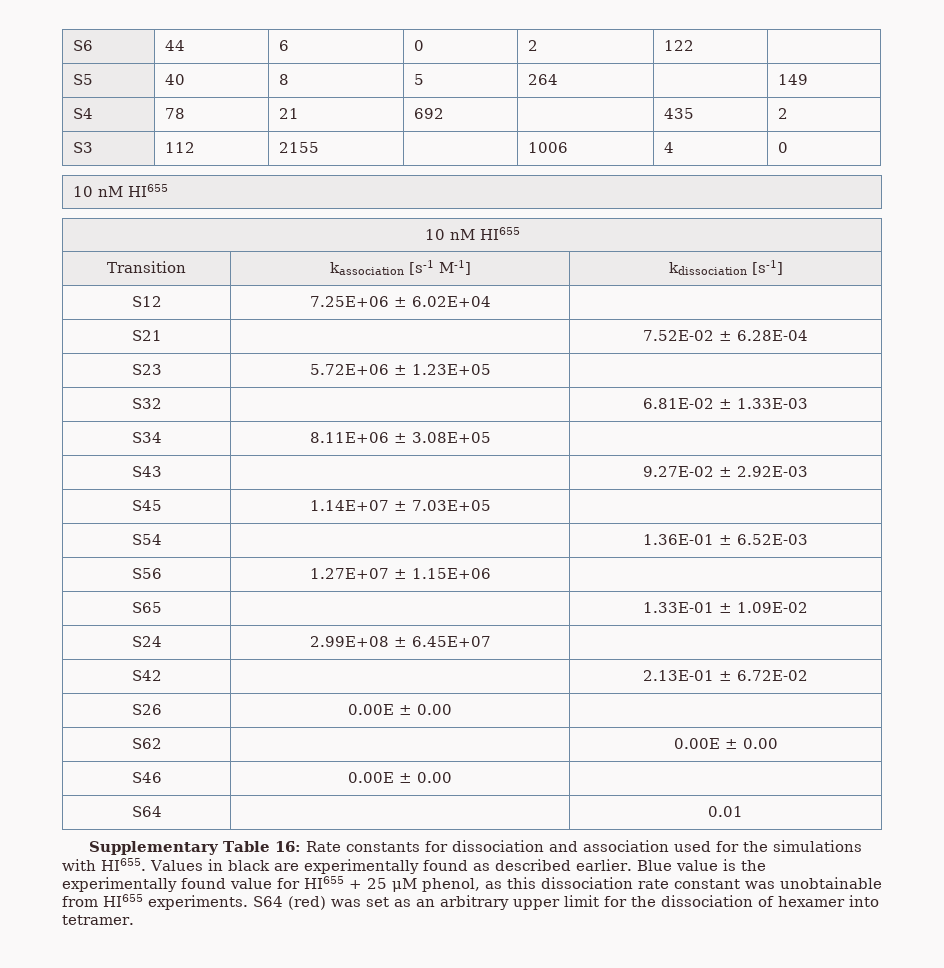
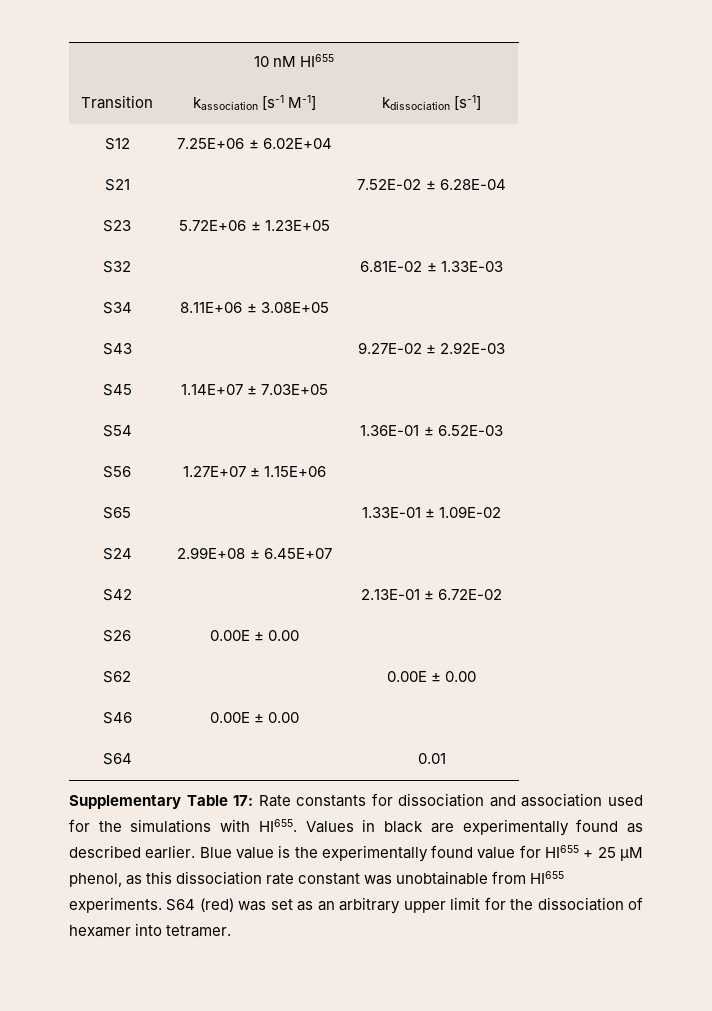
- S6 | 44 | 6 | 0 | 2 | 122 |
- S5 | 40 | 8 | 5 | 264 | | 149
- S4 | 78 | 21 | 692 | | 435 | 2
- S3 | 112 | 2155 | | 1006 | 4 | 0
- 10 nM HI655
- Supplementary Table 16: Rate constants for dissociation and association used for the simulations with HI655.
+ Supplementary Table 17: Rate constants for dissociation and association used for the simulations with HI655.

